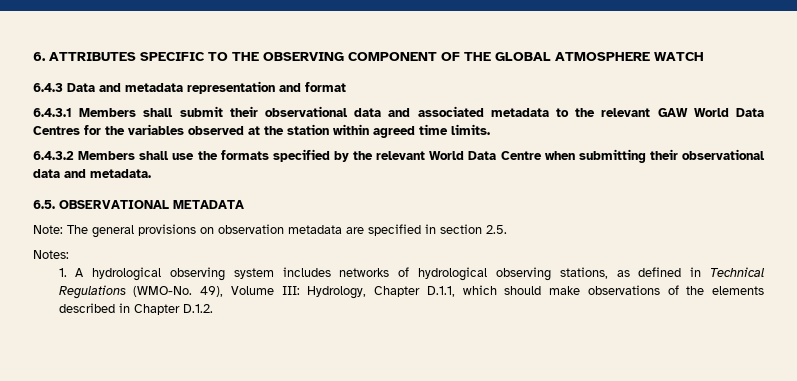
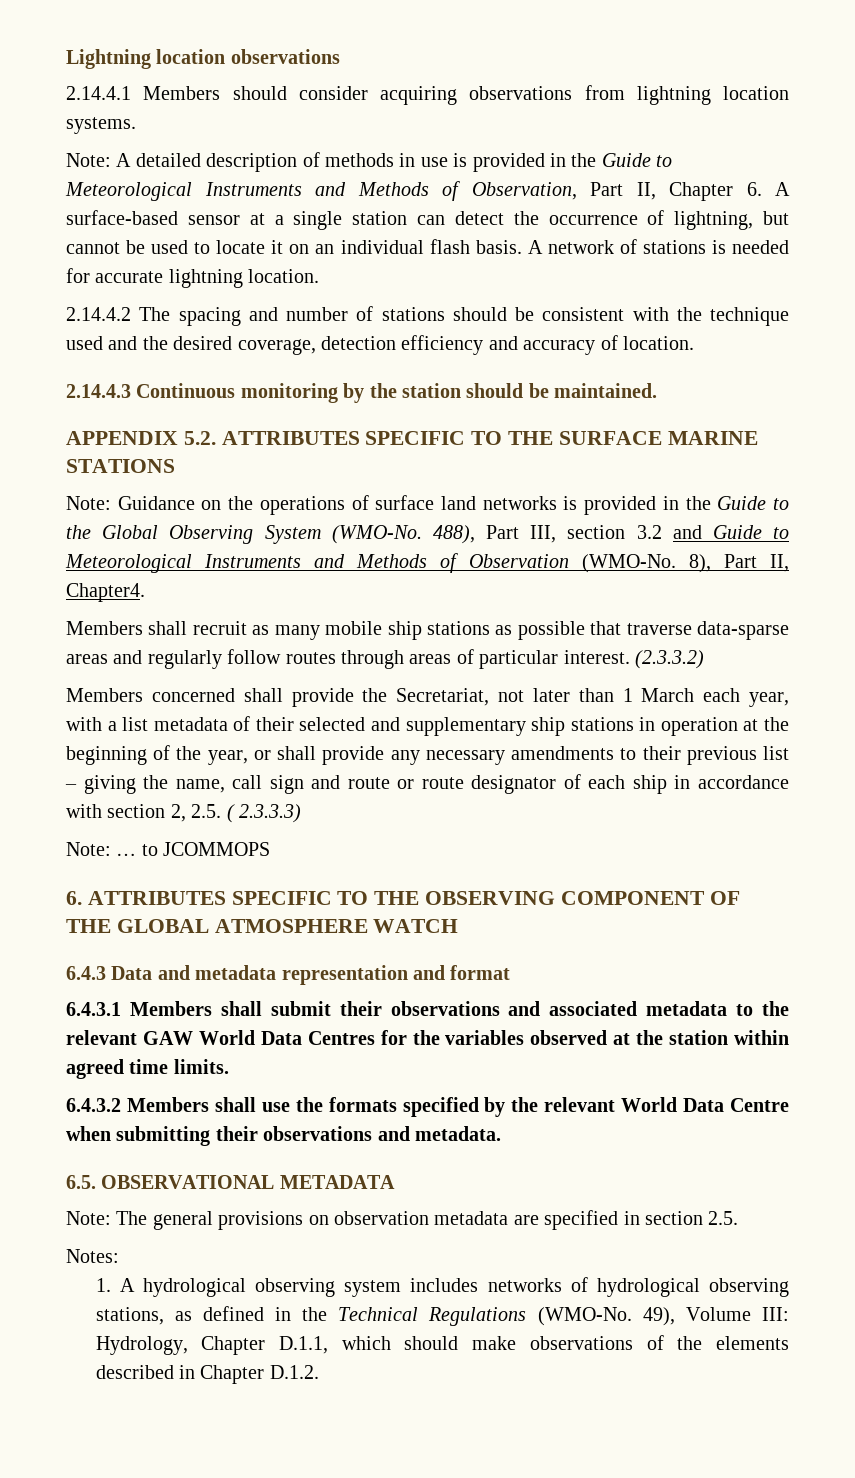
+ Lightning location observations
+ 2.14.4.1 Members should consider acquiring observations from lightning location systems.
+ Note: A detailed description of methods in use is provided in the Guide to Meteorological Instruments and Methods of Observation, Part II, Chapter 6. A surface-based sensor at a single station can detect the occurrence of lightning, but cannot be used to locate it on an individual flash basis. A network of stations is needed for accurate lightning location.
+ 2.14.4.2 The spacing and number of stations should be consistent with the technique used and the desired coverage, detection efficiency and accuracy of location.
+ 2.14.4.3 Continuous monitoring by the station should be maintained.
+ APPENDIX 5.2. ATTRIBUTES SPECIFIC TO THE SURFACE MARINE STATIONS
+ Note: Guidance on the operations of surface land networks is provided in the Guide to the Global Observing System (WMO-No. 488), Part III, section 3.2 and Guide to Meteorological Instruments and Methods of Observation (WMO-No. 8), Part II, Chapter4.
+ Members shall recruit as many mobile ship stations as possible that traverse data-sparse areas and regularly follow routes through areas of particular interest. (2.3.3.2)
+ Members concerned shall provide the Secretariat, not later than 1 March each year, with a list metadata of their selected and supplementary ship stations in operation at the beginning of the year, or shall provide any necessary amendments to their previous list – giving the name, call sign and route or route designator of each ship in accordance with section 2, 2.5. ( 2.3.3.3)
+ Note: … to JCOMMOPS
- 6.4.3.1 Members shall submit their observational data and associated metadata to the relevant GAW World Data Centres for the variables observed at the station within agreed time limits.
+ 6.4.3.1 Members shall submit their observations and associated metadata to the relevant GAW World Data Centres for the variables observed at the station within agreed time limits.
- 6.4.3.2 Members shall use the formats specified by the relevant World Data Centre when submitting their observational data and metadata.
+ 6.4.3.2 Members shall use the formats specified by the relevant World Data Centre when submitting their observations and metadata.
- 1. A hydrological observing system includes networks of hydrological observing stations, as defined in Technical Regulations (WMO-No.
+ 1. A hydrological observing system includes networks of hydrological observing stations, as defined in the Technical Regulations (WMO-No.

